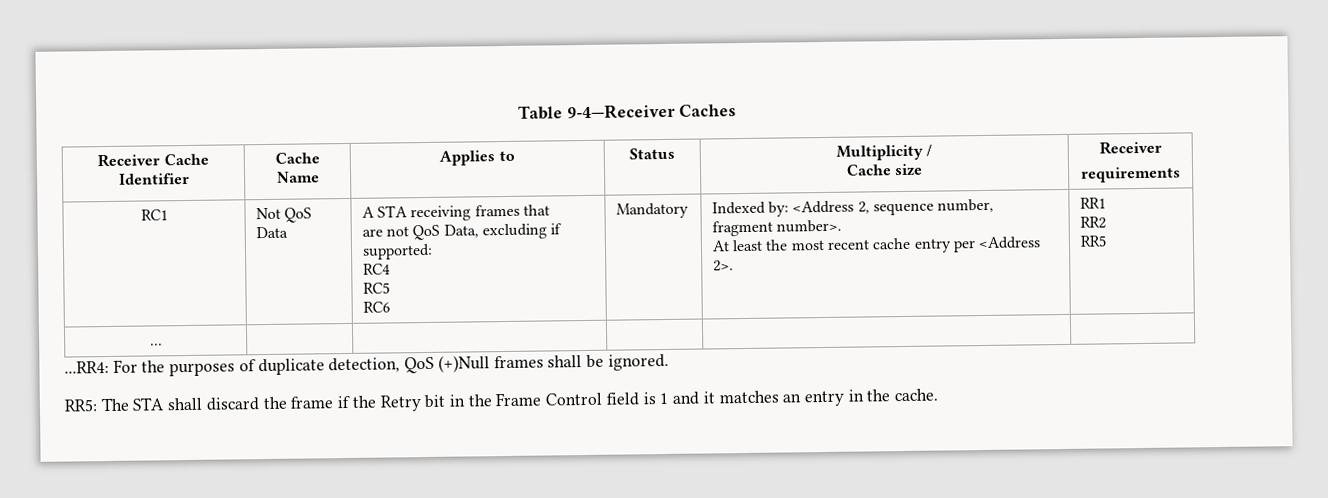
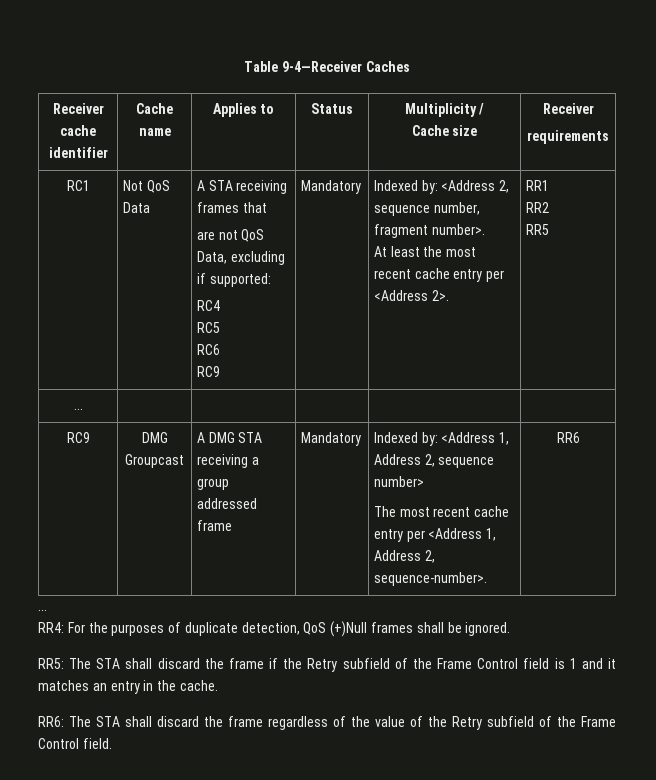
- Receiver Cache Identifier | Cache Name | Applies to | Status | Multiplicity /
+ Receiver cache identifier | Cache name | Applies to | Status | Multiplicity /
  RC6
+ RC9
- ...RR4: For the purposes of duplicate detection, QoS (+)Null frames shall be ignored.
+ RC9 | DMG Groupcast | A DMG STA receiving a group addressed frame | Mandatory | Indexed by: <Address 1, Address 2, sequence number>
+ The most recent cache entry per <Address 1, Address 2, sequence-number>. | RR6
+ ...
+ RR4: For the purposes of duplicate detection, QoS (+)Null frames shall be ignored.
- RR5: The STA shall discard the frame if the Retry bit in the Frame Control field is 1 and it matches an entry in the cache.
+ RR5: The STA shall discard the frame if the Retry subfield of the Frame Control field is 1 and it matches an entry in the cache.
+ RR6: The STA shall discard the frame regardless of the value of the Retry subfield of the Frame Control field.

